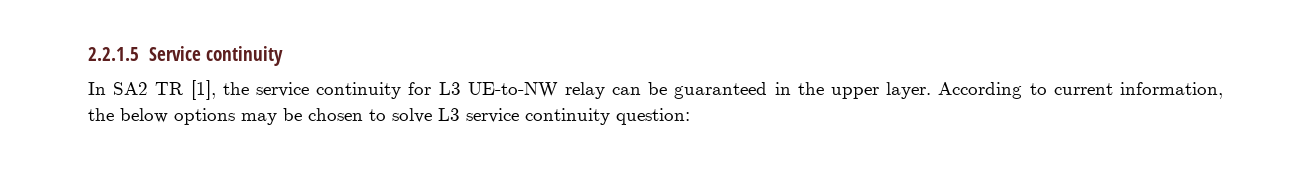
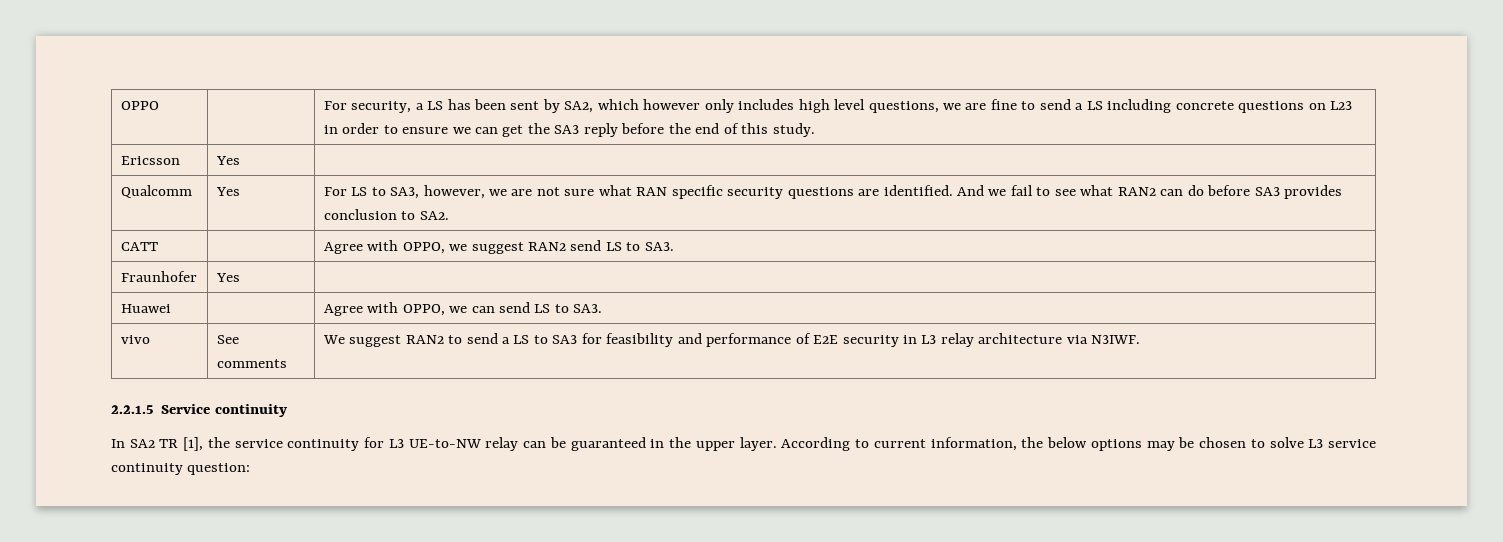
+ OPPO | | For security, a LS has been sent by SA2, which however only includes high level questions, we are fine to send a LS including concrete questions on L23 in order to ensure we can get the SA3 reply before the end of this study.
+ Ericsson | Yes |
+ Qualcomm | Yes | For LS to SA3, however, we are not sure what RAN specific security questions are identified. And we fail to see what RAN2 can do before SA3 provides conclusion to SA2.
+ CATT | | Agree with OPPO, we suggest RAN2 send LS to SA3.
+ Fraunhofer | Yes |
+ Huawei | | Agree with OPPO, we can send LS to SA3.
+ vivo | See comments | We suggest RAN2 to send a LS to SA3 for feasibility and performance of E2E security in L3 relay architecture via N3IWF.

